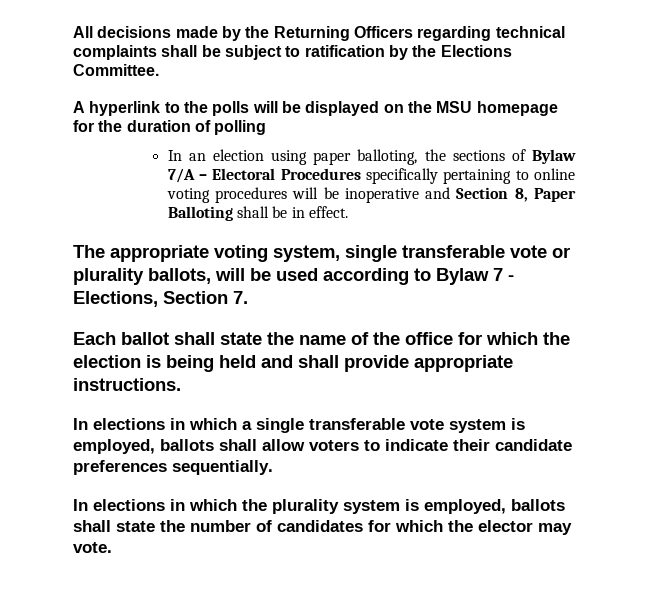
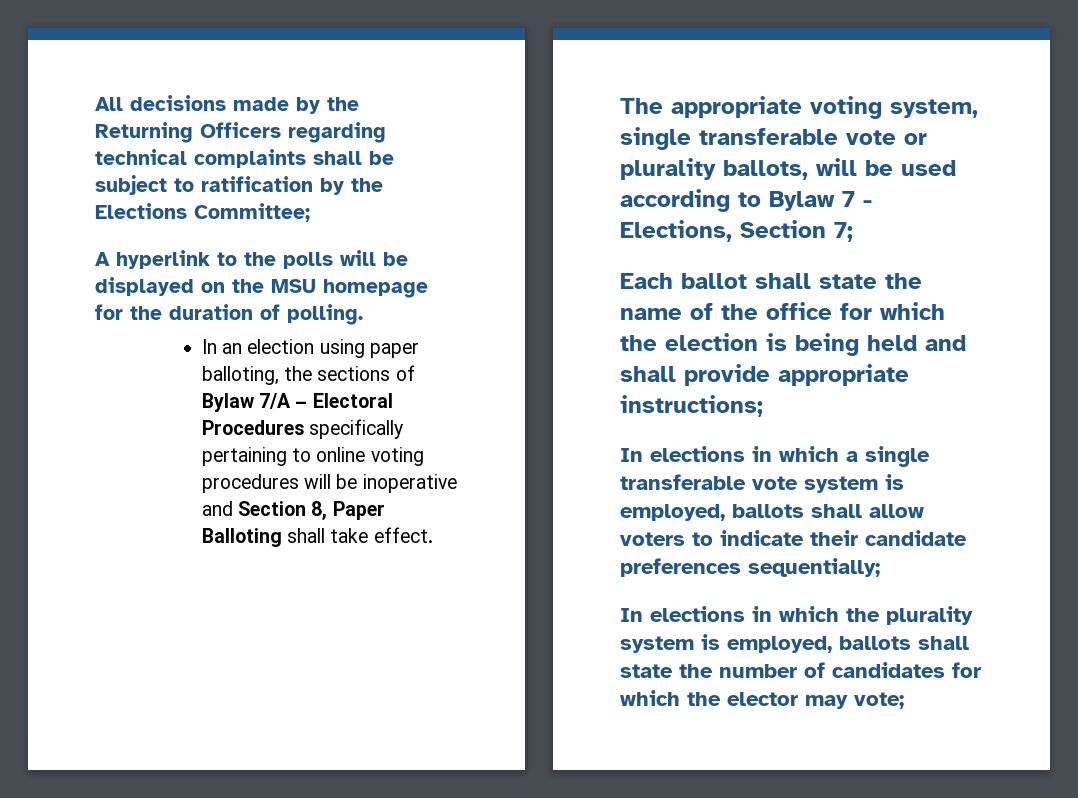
- All decisions made by the Returning Officers regarding technical complaints shall be subject to ratification by the Elections Committee.
+ All decisions made by the Returning Officers regarding technical complaints shall be subject to ratification by the Elections Committee;
- A hyperlink to the polls will be displayed on the MSU homepage for the duration of polling
+ A hyperlink to the polls will be displayed on the MSU homepage for the duration of polling.
- In an election using paper balloting, the sections of Bylaw 7/A – Electoral Procedures specifically pertaining to online voting procedures will be inoperative and Section 8, Paper Balloting shall be in effect.
+ In an election using paper balloting, the sections of Bylaw 7/A – Electoral Procedures specifically pertaining to online voting procedures will be inoperative and Section 8, Paper Balloting shall take effect.
- The appropriate voting system, single transferable vote or plurality ballots, will be used according to Bylaw 7 - Elections, Section 7.
+ The appropriate voting system, single transferable vote or plurality ballots, will be used according to Bylaw 7 - Elections, Section 7;
- Each ballot shall state the name of the office for which the election is being held and shall provide appropriate instructions.
+ Each ballot shall state the name of the office for which the election is being held and shall provide appropriate instructions;
- In elections in which a single transferable vote system is employed, ballots shall allow voters to indicate their candidate preferences sequentially.
+ In elections in which a single transferable vote system is employed, ballots shall allow voters to indicate their candidate preferences sequentially;
- In elections in which the plurality system is employed, ballots shall state the number of candidates for which the elector may vote.
+ In elections in which the plurality system is employed, ballots shall state the number of candidates for which the elector may vote;

